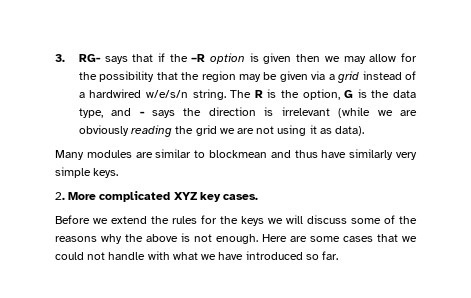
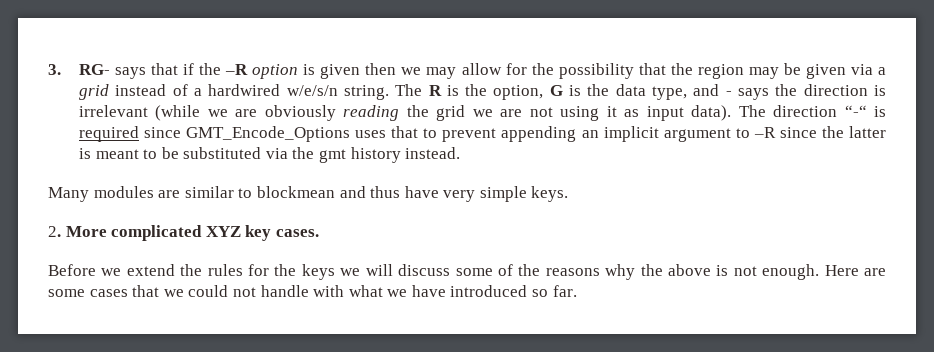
- The R is the option, G is the data type, and - says the direction is irrelevant (while we are obviously reading the grid we are not using it as data).
+ The R is the option, G is the data type, and - says the direction is irrelevant (while we are obviously reading the grid we are not using it as input data). The direction “-“ is required since GMT_Encode_Options uses that to prevent appending an implicit argument to –R since the latter is meant to be substituted via the gmt history instead.
- Many modules are similar to blockmean and thus have similarly very simple keys.
+ Many modules are similar to blockmean and thus have very simple keys.

